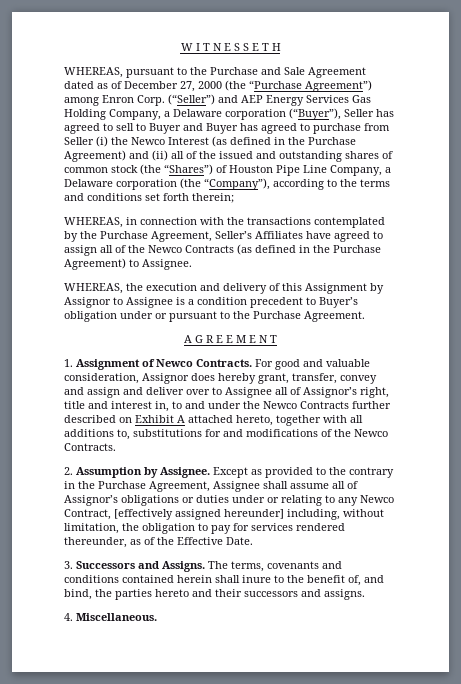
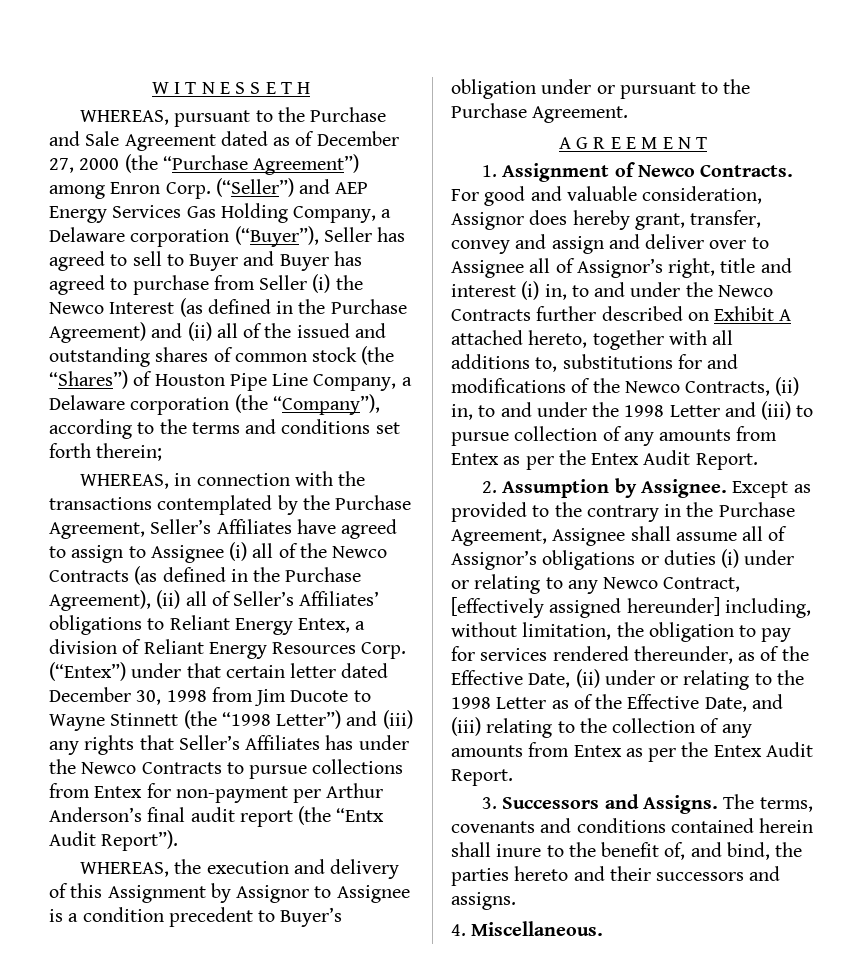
- WHEREAS, in connection with the transactions contemplated by the Purchase Agreement, Seller’s Affiliates have agreed to assign all of the Newco Contracts (as defined in the Purchase Agreement) to Assignee.
+ WHEREAS, in connection with the transactions contemplated by the Purchase Agreement, Seller’s Affiliates have agreed to assign to Assignee (i) all of the Newco Contracts (as defined in the Purchase Agreement), (ii) all of Seller’s Affiliates’ obligations to Reliant Energy Entex, a division of Reliant Energy Resources Corp. (“Entex”) under that certain letter dated December 30, 1998 from Jim Ducote to Wayne Stinnett (the “1998 Letter”) and (iii) any rights that Seller’s Affiliates has under the Newco Contracts to pursue collections from Entex for non-payment per Arthur Anderson’s final audit report (the “Entx Audit Report”).
- For good and valuable consideration, Assignor does hereby grant, transfer, convey and assign and deliver over to Assignee all of Assignor’s right, title and interest in, to and under the Newco Contracts further described on Exhibit A attached hereto, together with all additions to, substitutions for and modifications of the Newco Contracts.
+ For good and valuable consideration, Assignor does hereby grant, transfer, convey and assign and deliver over to Assignee all of Assignor’s right, title and interest (i) in, to and under the Newco Contracts further described on Exhibit A attached hereto, together with all additions to, substitutions for and modifications of the Newco Contracts, (ii) in, to and under the 1998 Letter and (iii) to pursue collection of any amounts from Entex as per the Entex Audit Report.
- Except as provided to the contrary in the Purchase Agreement, Assignee shall assume all of Assignor’s obligations or duties under or relating to any Newco Contract, [effectively assigned hereunder] including, without limitation, the obligation to pay for services rendered thereunder, as of the Effective Date.
+ Except as provided to the contrary in the Purchase Agreement, Assignee shall assume all of Assignor’s obligations or duties (i) under or relating to any Newco Contract, [effectively assigned hereunder] including, without limitation, the obligation to pay for services rendered thereunder, as of the Effective Date, (ii) under or relating to the 1998 Letter as of the Effective Date, and (iii) relating to the collection of any amounts from Entex as per the Entex Audit Report.

